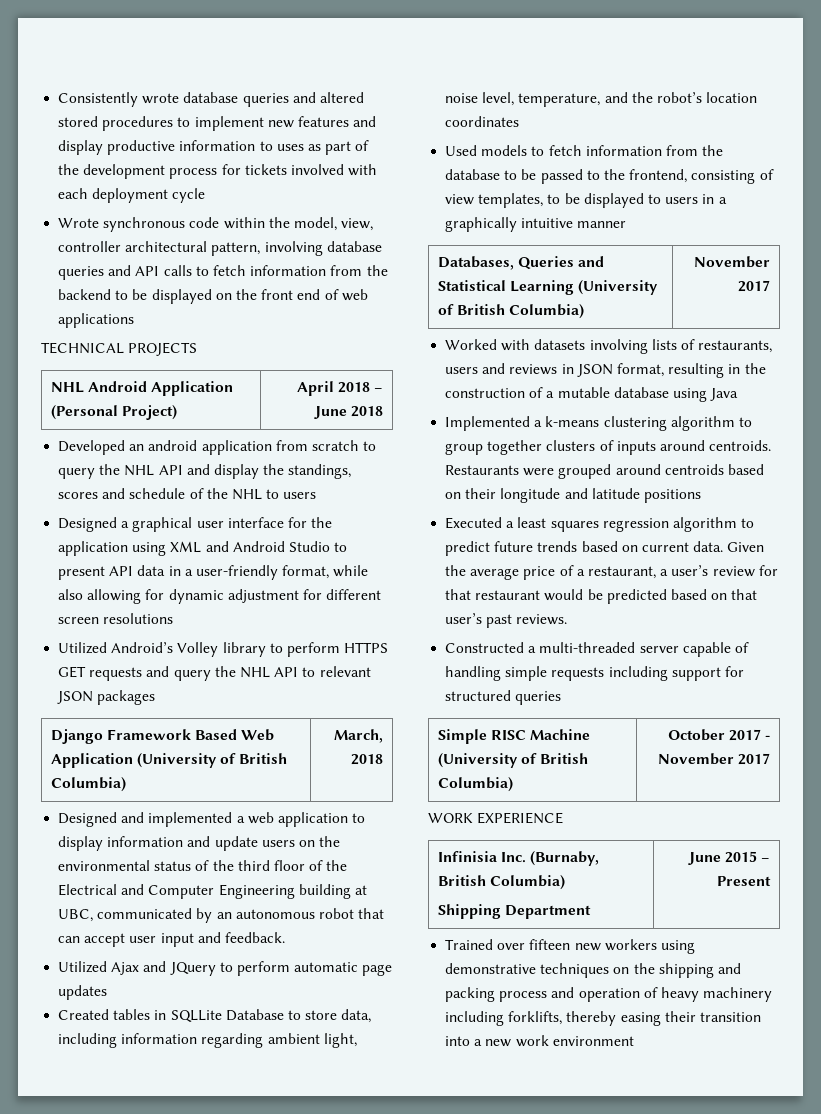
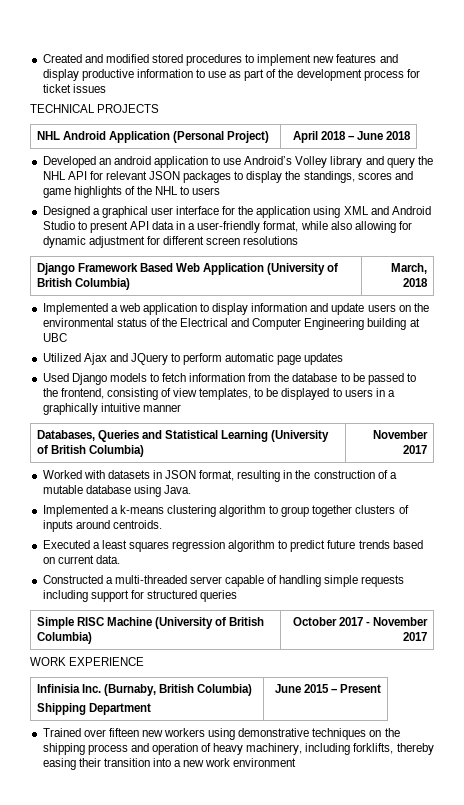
- Consistently wrote database queries and altered stored procedures to implement new features and display productive information to uses as part of the development process for tickets involved with each deployment cycle
- Wrote synchronous code within the model, view, controller architectural pattern, involving database queries and API calls to fetch information from the backend to be displayed on the front end of web applications
+ Created and modified stored procedures to implement new features and display productive information to use as part of the development process for ticket issues
- Developed an android application from scratch to query the NHL API and display the standings, scores and schedule of the NHL to users
+ Developed an android application to use Android’s Volley library and query the NHL API for relevant JSON packages to display the standings, scores and game highlights of the NHL to users
- Utilized Android’s Volley library to perform HTTPS GET requests and query the NHL API to relevant JSON packages
- Designed and implemented a web application to display information and update users on the environmental status of the third floor of the Electrical and Computer Engineering building at UBC, communicated by an autonomous robot that can accept user input and feedback.
+ Implemented a web application to display information and update users on the environmental status of the Electrical and Computer Engineering building at UBC
- Created tables in SQLLite Database to store data, including information regarding ambient light, noise level, temperature, and the robot’s location coordinates
- Used models to fetch information from the database to be passed to the frontend, consisting of view templates, to be displayed to users in a graphically intuitive manner
+ Used Django models to fetch information from the database to be passed to the frontend, consisting of view templates, to be displayed to users in a graphically intuitive manner
- Worked with datasets involving lists of restaurants, users and reviews in JSON format, resulting in the construction of a mutable database using Java
+ Worked with datasets in JSON format, resulting in the construction of a mutable database using Java.
- Restaurants were grouped around centroids based on their longitude and latitude positions
- Given the average price of a restaurant, a user’s review for that restaurant would be predicted based on that user’s past reviews.
- Trained over fifteen new workers using demonstrative techniques on the shipping and packing process and operation of heavy machinery including forklifts, thereby easing their transition into a new work environment
+ Trained over fifteen new workers using demonstrative techniques on the shipping process and operation of heavy machinery, including forklifts, thereby easing their transition into a new work environment

